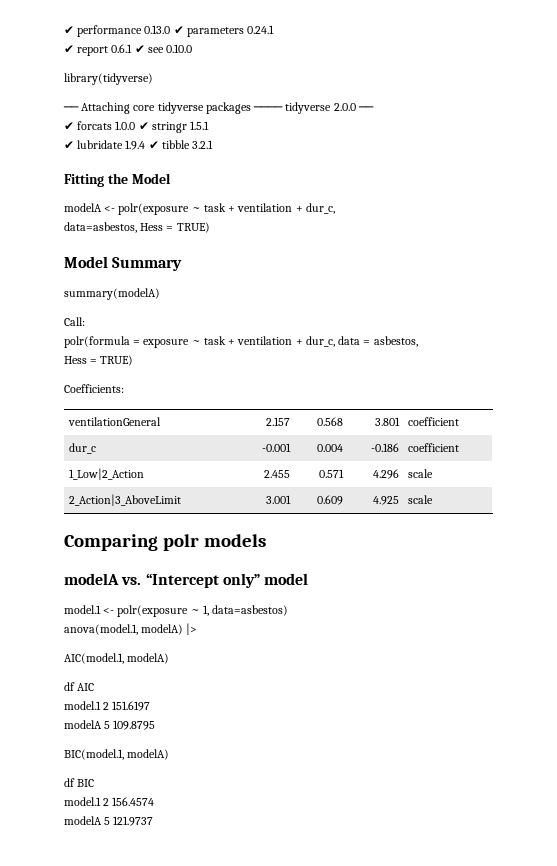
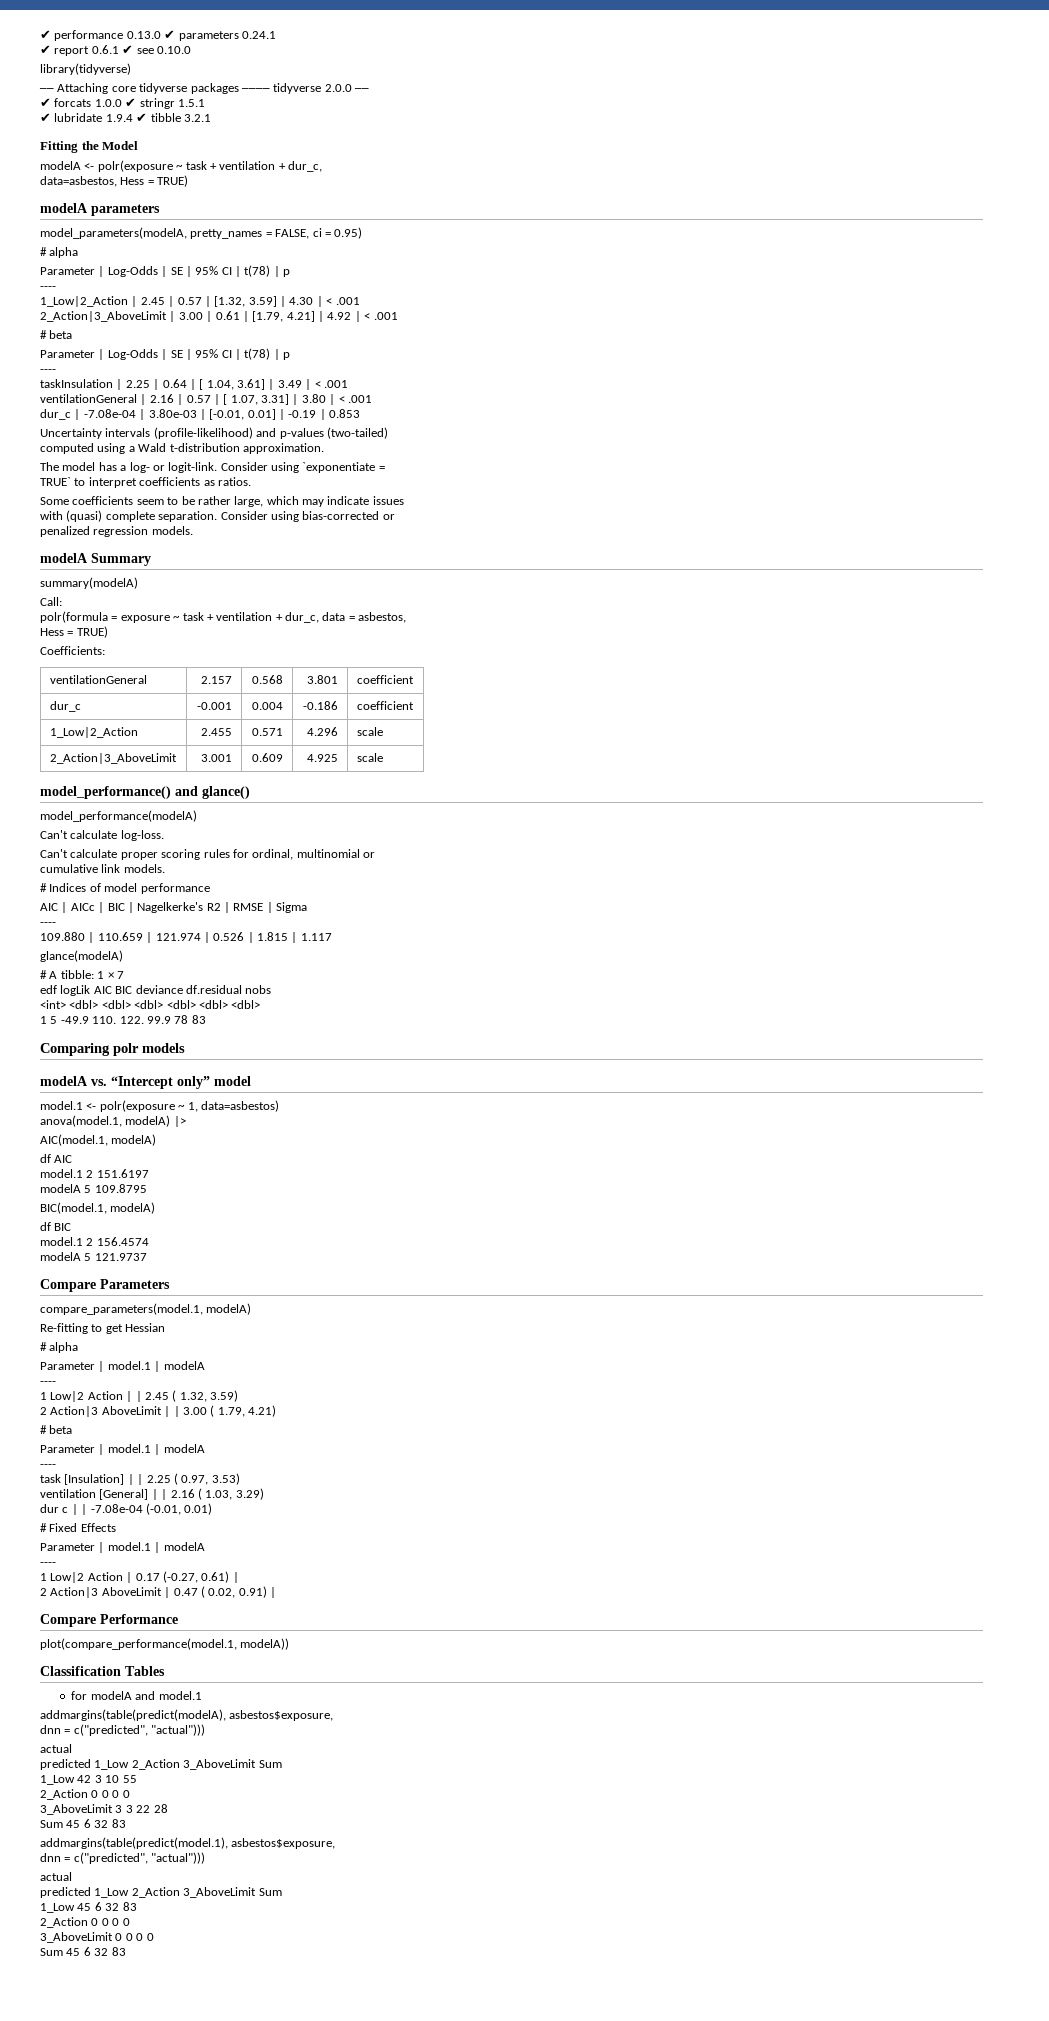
- Model Summary
+ modelA parameters
+ model_parameters(modelA, pretty_names = FALSE, ci = 0.95)
+ # alpha
+ Parameter | Log-Odds | SE | 95% CI | t(78) | p
+ ----
+ 1_Low|2_Action | 2.45 | 0.57 | [1.32, 3.59] | 4.30 | < .001
+ 2_Action|3_AboveLimit | 3.00 | 0.61 | [1.79, 4.21] | 4.92 | < .001
+ # beta
+ Parameter | Log-Odds | SE | 95% CI | t(78) | p
+ ----
+ taskInsulation | 2.25 | 0.64 | [ 1.04, 3.61] | 3.49 | < .001
+ ventilationGeneral | 2.16 | 0.57 | [ 1.07, 3.31] | 3.80 | < .001
+ dur_c | -7.08e-04 | 3.80e-03 | [-0.01, 0.01] | -0.19 | 0.853
+ Uncertainty intervals (profile-likelihood) and p-values (two-tailed)
+ computed using a Wald t-distribution approximation.
+ The model has a log- or logit-link. Consider using `exponentiate =
+ TRUE` to interpret coefficients as ratios.
+ Some coefficients seem to be rather large, which may indicate issues
+ with (quasi) complete separation. Consider using bias-corrected or
+ penalized regression models.
+ modelA Summary
+ model_performance() and glance()
+ model_performance(modelA)
+ Can't calculate log-loss.
+ Can't calculate proper scoring rules for ordinal, multinomial or
+ cumulative link models.
+ # Indices of model performance
+ AIC | AICc | BIC | Nagelkerke's R2 | RMSE | Sigma
+ ----
+ 109.880 | 110.659 | 121.974 | 0.526 | 1.815 | 1.117
+ glance(modelA)
+ # A tibble: 1 × 7
+ edf logLik AIC BIC deviance df.residual nobs
+ <int> <dbl> <dbl> <dbl> <dbl> <dbl> <dbl>
+ 1 5 -49.9 110. 122. 99.9 78 83
+ Compare Parameters
+ compare_parameters(model.1, modelA)
+ Re-fitting to get Hessian
+ # alpha
+ Parameter | model.1 | modelA
+ ----
+ 1 Low|2 Action | | 2.45 ( 1.32, 3.59)
+ 2 Action|3 AboveLimit | | 3.00 ( 1.79, 4.21)
+ # beta
+ Parameter | model.1 | modelA
+ ----
+ task [Insulation] | | 2.25 ( 0.97, 3.53)
+ ventilation [General] | | 2.16 ( 1.03, 3.29)
+ dur c | | -7.08e-04 (-0.01, 0.01)
+ # Fixed Effects
+ Parameter | model.1 | modelA
+ ----
+ 1 Low|2 Action | 0.17 (-0.27, 0.61) |
+ 2 Action|3 AboveLimit | 0.47 ( 0.02, 0.91) |
+ Compare Performance
+ plot(compare_performance(model.1, modelA))
+ Classification Tables
+ for modelA and model.1
+ addmargins(table(predict(modelA), asbestos$exposure,
+ dnn = c("predicted", "actual")))
+ actual
+ predicted 1_Low 2_Action 3_AboveLimit Sum
+ 1_Low 42 3 10 55
+ 2_Action 0 0 0 0
+ 3_AboveLimit 3 3 22 28
+ Sum 45 6 32 83
+ addmargins(table(predict(model.1), asbestos$exposure,
+ dnn = c("predicted", "actual")))
+ actual
+ predicted 1_Low 2_Action 3_AboveLimit Sum
+ 1_Low 45 6 32 83
+ 2_Action 0 0 0 0
+ 3_AboveLimit 0 0 0 0
+ Sum 45 6 32 83

